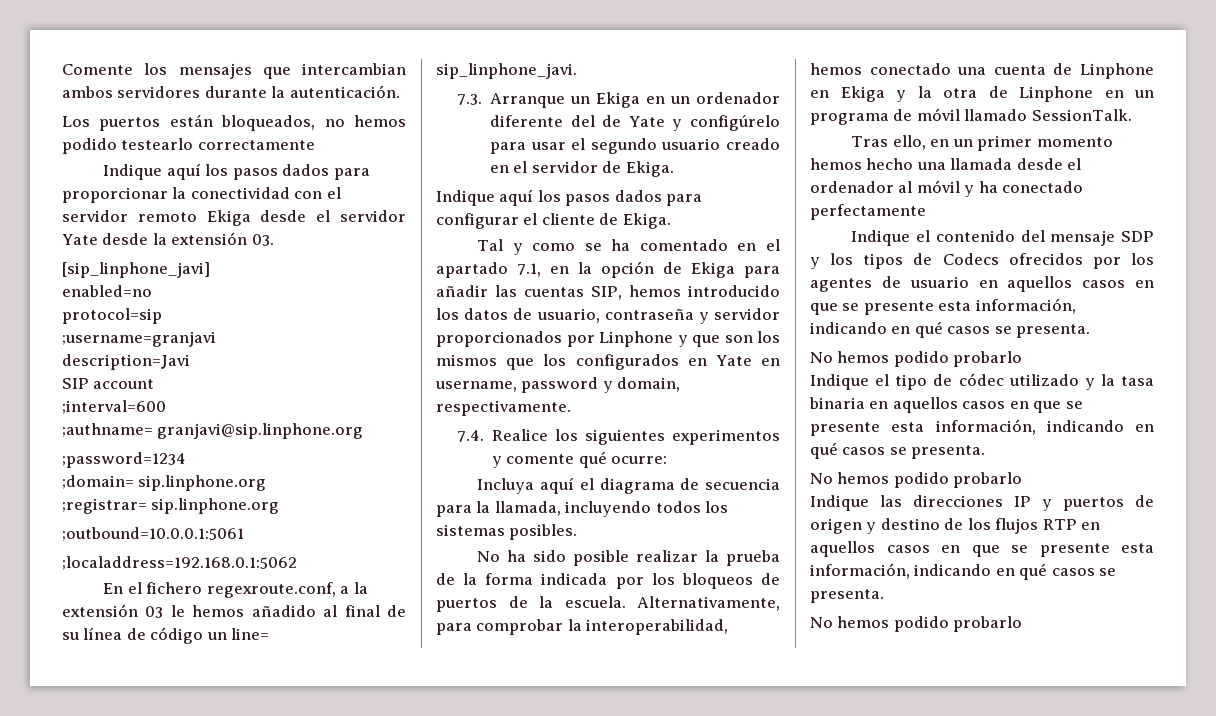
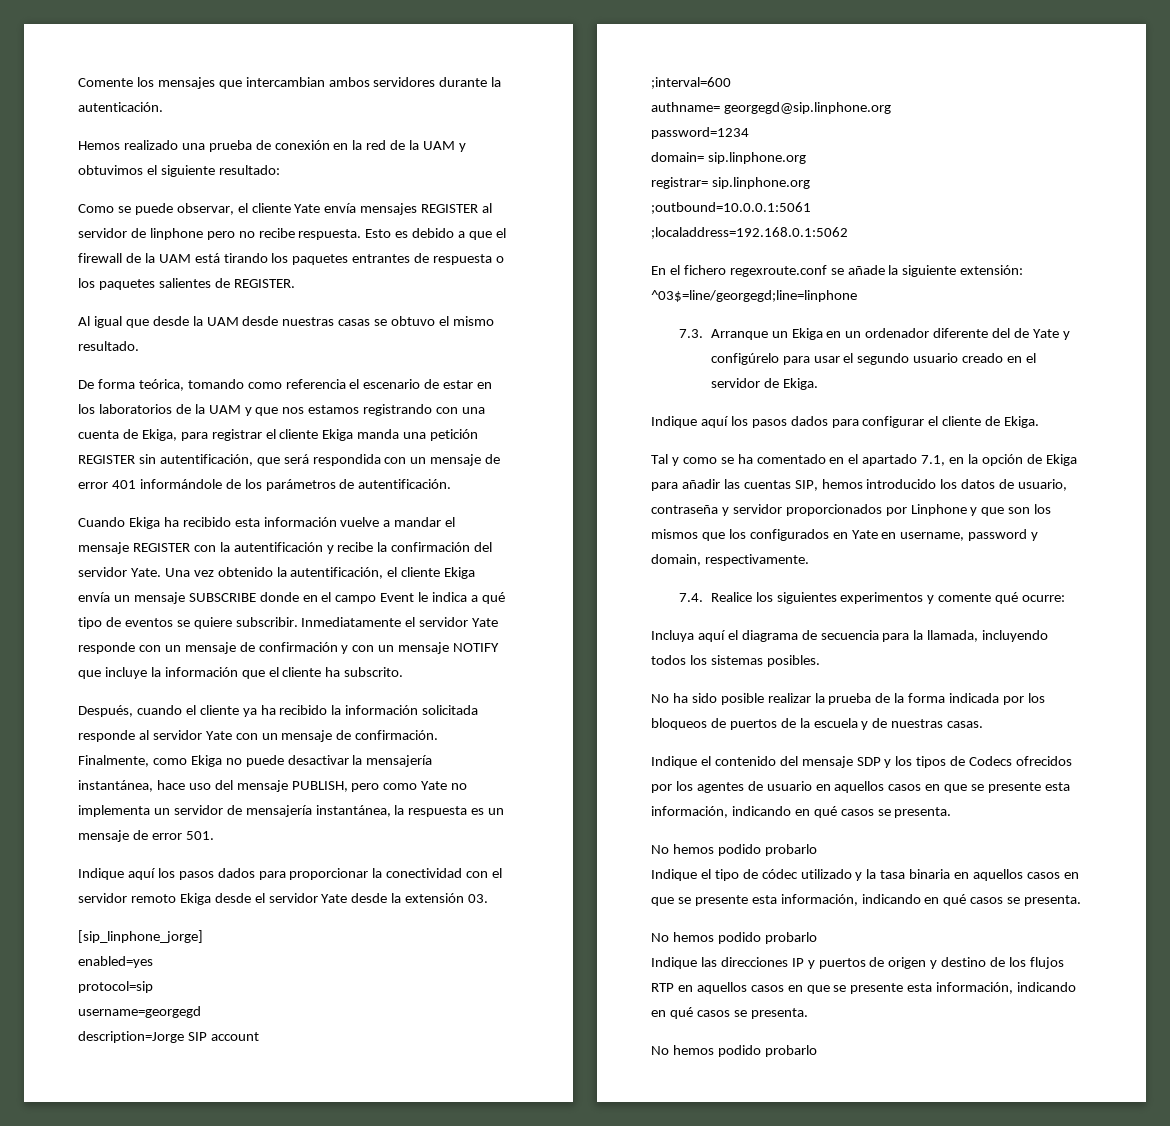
- Los puertos están bloqueados, no hemos podido testearlo correctamente
+ Hemos realizado una prueba de conexión en la red de la UAM y obtuvimos el siguiente resultado:
+ Como se puede observar, el cliente Yate envía mensajes REGISTER al servidor de linphone pero no recibe respuesta. Esto es debido a que el firewall de la UAM está tirando los paquetes entrantes de respuesta o los paquetes salientes de REGISTER.
+ Al igual que desde la UAM desde nuestras casas se obtuvo el mismo resultado.
+ De forma teórica, tomando como referencia el escenario de estar en los laboratorios de la UAM y que nos estamos registrando con una cuenta de Ekiga, para registrar el cliente Ekiga manda una petición REGISTER sin autentificación, que será respondida con un mensaje de error 401 informándole de los parámetros de autentificación.
+ Cuando Ekiga ha recibido esta información vuelve a mandar el mensaje REGISTER con la autentificación y recibe la confirmación del servidor Yate. Una vez obtenido la autentificación, el cliente Ekiga envía un mensaje SUBSCRIBE donde en el campo Event le indica a qué tipo de eventos se quiere subscribir. Inmediatamente el servidor Yate responde con un mensaje de confirmación y con un mensaje NOTIFY que incluye la información que el cliente ha subscrito.
+ Después, cuando el cliente ya ha recibido la información solicitada responde al servidor Yate con un mensaje de confirmación. Finalmente, como Ekiga no puede desactivar la mensajería instantánea, hace uso del mensaje PUBLISH, pero como Yate no implementa un servidor de mensajería instantánea, la respuesta es un mensaje de error 501.
- [sip_linphone_javi]
- enabled=no
+ [sip_linphone_jorge]
+ enabled=yes
- ;username=granjavi
- description=Javi
- SIP account
+ username=georgegd
+ description=Jorge SIP account
- ;authname= granjavi@sip.linphone.org
- ;password=1234
- ;domain= sip.linphone.org
- ;registrar= sip.linphone.org
+ authname= georgegd@sip.linphone.org
+ password=1234
+ domain= sip.linphone.org
+ registrar= sip.linphone.org
- En el fichero regexroute.conf, a la extensión 03 le hemos añadido al final de su línea de código un line= sip_linphone_javi.
+ En el fichero regexroute.conf se añade la siguiente extensión: ^03$=line/georgegd;line=linphone
- No ha sido posible realizar la prueba de la forma indicada por los bloqueos de puertos de la escuela. Alternativamente, para comprobar la interoperabilidad, hemos conectado una cuenta de Linphone en Ekiga y la otra de Linphone en un programa de móvil llamado SessionTalk.
- Tras ello, en un primer momento hemos hecho una llamada desde el ordenador al móvil y ha conectado perfectamente
+ No ha sido posible realizar la prueba de la forma indicada por los bloqueos de puertos de la escuela y de nuestras casas.

